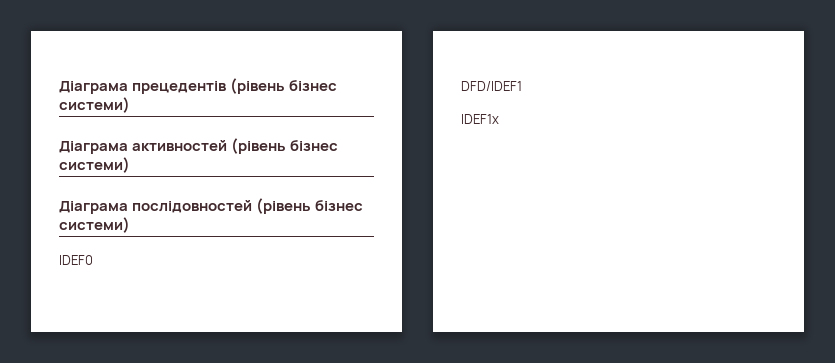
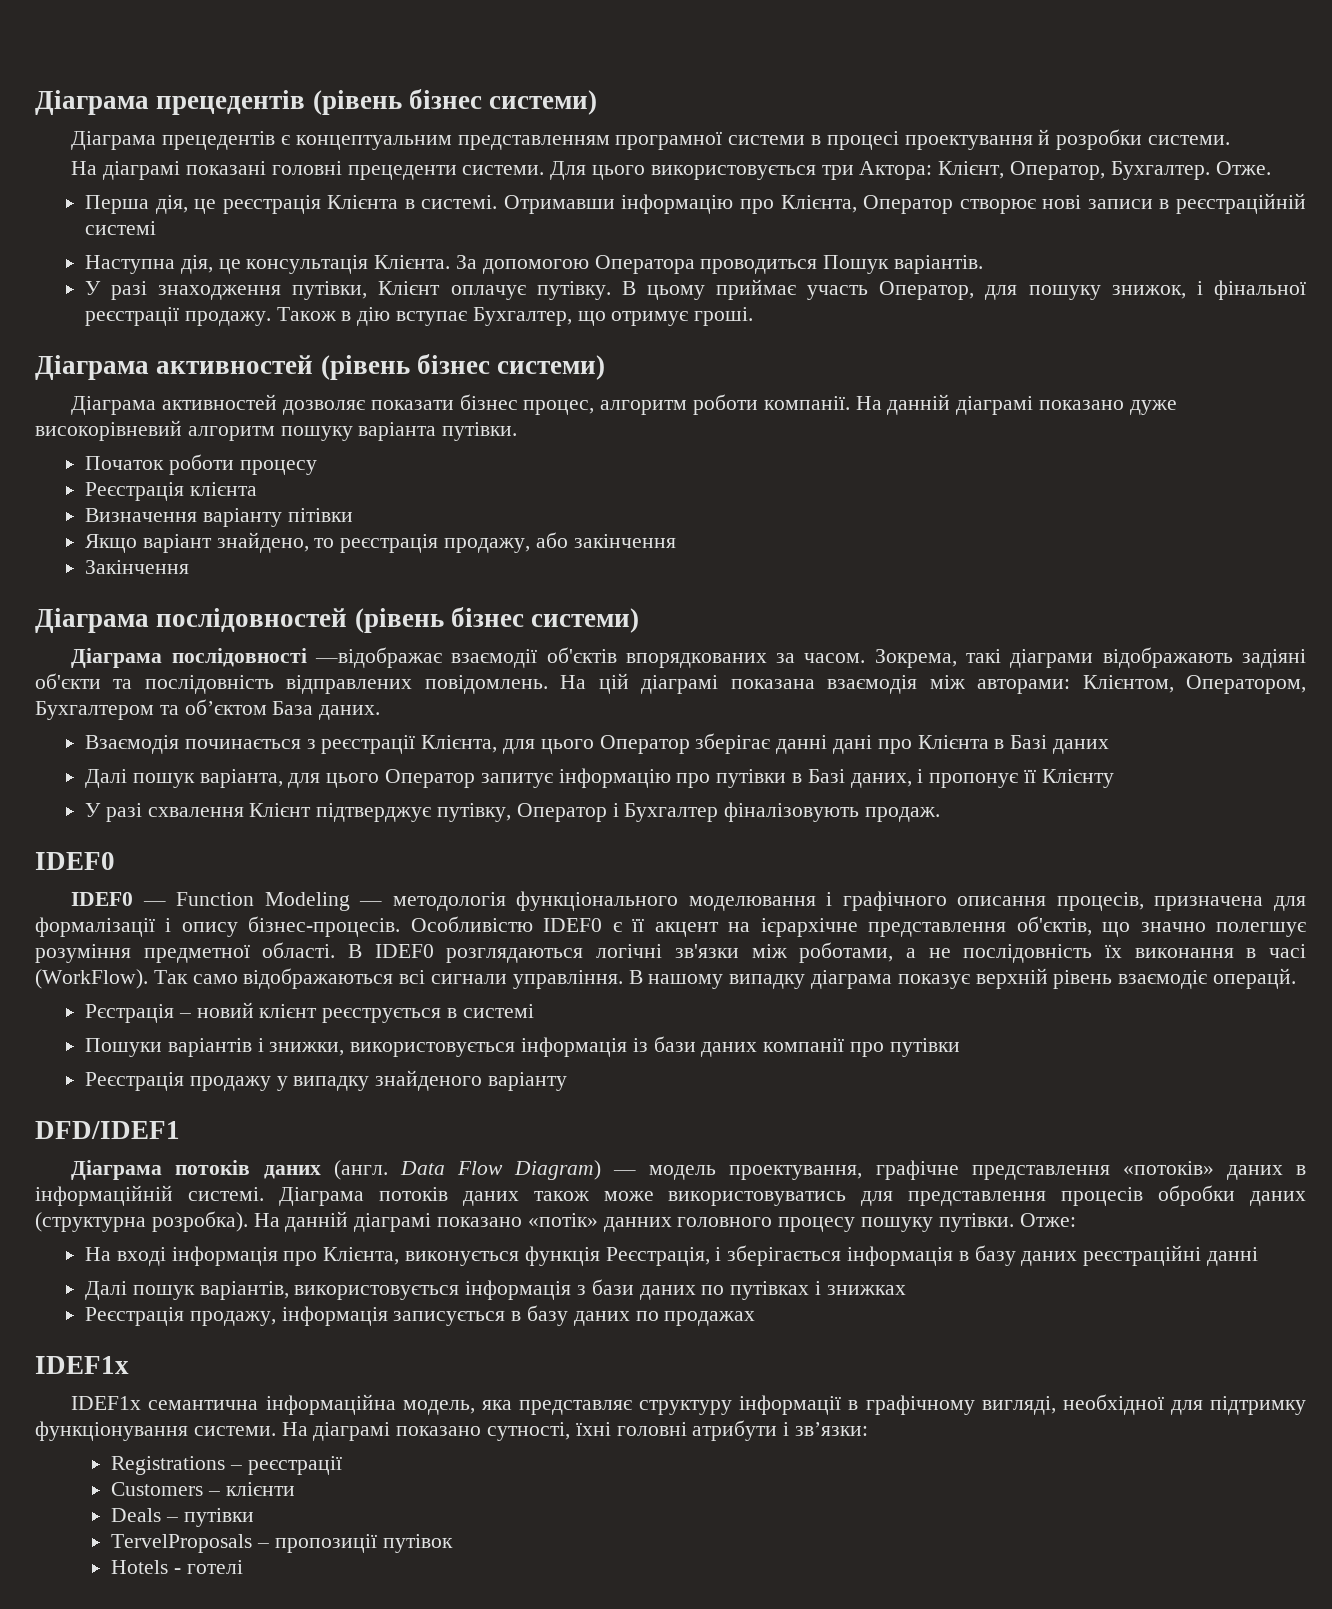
+ Діаграма прецедентів є концептуальним представленням програмної системи в процесі проектування й розробки системи.
+ На діаграмі показані головні прецеденти системи. Для цього використовується три Актора: Клієнт, Оператор, Бухгалтер. Отже.
+ Перша дія, це реєстрація Клієнта в системі. Отримавши інформацію про Клієнта, Оператор створює нові записи в реєстраційній системі
+ Наступна дія, це консультація Клієнта. За допомогою Оператора проводиться Пошук варіантів.
+ У разі знаходження путівки, Клієнт оплачує путівку. В цьому приймає участь Оператор, для пошуку знижок, і фінальної реєстрації продажу. Також в дію вступає Бухгалтер, що отримує гроші.
+ Діаграма активностей дозволяє показати бізнес процес, алгоритм роботи компанії. На данній діаграмі показано дуже високорівневий алгоритм пошуку варіанта путівки.
+ Початок роботи процесу
+ Реєстрація клієнта
+ Визначення варіанту пітівки
+ Якщо варіант знайдено, то реєстрація продажу, або закінчення
+ Закінчення
+ Діаграма послідовності —відображає взаємодії об'єктів впорядкованих за часом. Зокрема, такі діаграми відображають задіяні об'єкти та послідовність відправлених повідомлень. На цій діаграмі показана взаємодія між авторами: Клієнтом, Оператором, Бухгалтером та об’єктом База даних.
+ Взаємодія починається з реєстрації Клієнта, для цього Оператор зберігає данні дані про Клієнта в Базі даних
+ Далі пошук варіанта, для цього Оператор запитує інформацію про путівки в Базі даних, і пропонує її Клієнту
+ У разі схвалення Клієнт підтверджує путівку, Оператор і Бухгалтер фіналізовують продаж.
  IDEF0
+ IDEF0 — Function Modeling — методологія функціонального моделювання і графічного описання процесів, призначена для формалізації і опису бізнес-процесів. Особливістю IDEF0 є її акцент на ієрархічне представлення об'єктів, що значно полегшує розуміння предметної області. В IDEF0 розглядаються логічні зв'язки між роботами, а не послідовність їх виконання в часі (WorkFlow). Так само відображаються всі сигнали управління. В нашому випадку діаграма показує верхній рівень взаємодіє операцй.
+ Рєстрація – новий клієнт реєструється в системі
+ Пошуки варіантів і знижки, використовується інформація із бази даних компанії про путівки
+ Реєстрація продажу у випадку знайденого варіанту
  DFD/IDEF1
+ Діаграма потоків даних (англ. Data Flow Diagram) — модель проектування, графічне представлення «потоків» даних в інформаційній системі. Діаграма потоків даних також може використовуватись для представлення процесів обробки даних (структурна розробка). На данній діаграмі показано «потік» данних головного процесу пошуку путівки. Отже:
+ На вході інформація про Клієнта, виконується функція Реєстрація, і зберігається інформація в базу даних реєстраційні данні
+ Далі пошук варіантів, використовується інформація з бази даних по путівках і знижках
+ Реєстрація продажу, інформація записується в базу даних по продажах
  IDEF1x
+ IDEF1x семантична інформаційна модель, яка представляє структуру інформації в графічному вигляді, необхідної для підтримку функціонування системи. На діаграмі показано сутності, їхні головні атрибути і зв’язки:
+ Registrations – реєстрації
+ Сustomers – клієнти
+ Deals – путівки
+ TervelProposals – пропозиції путівок
+ Hotels - готелі

